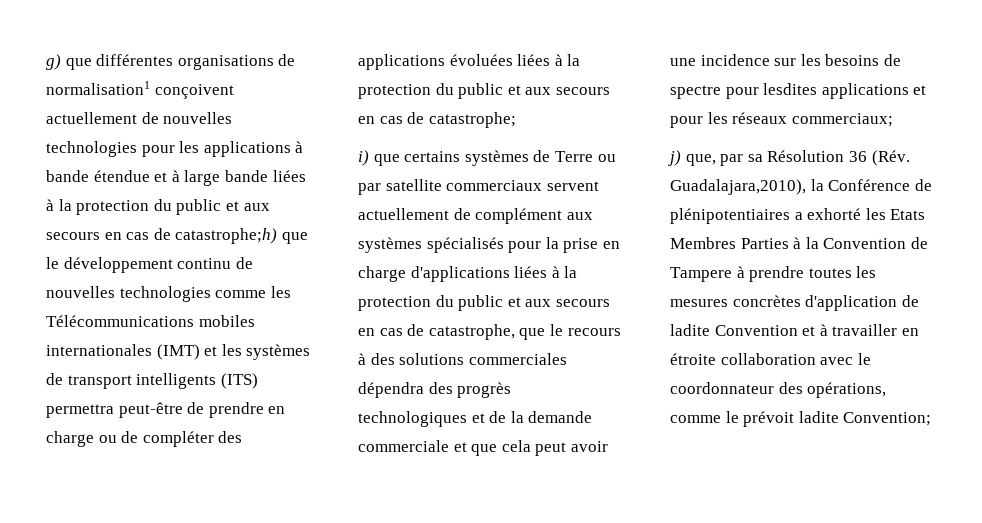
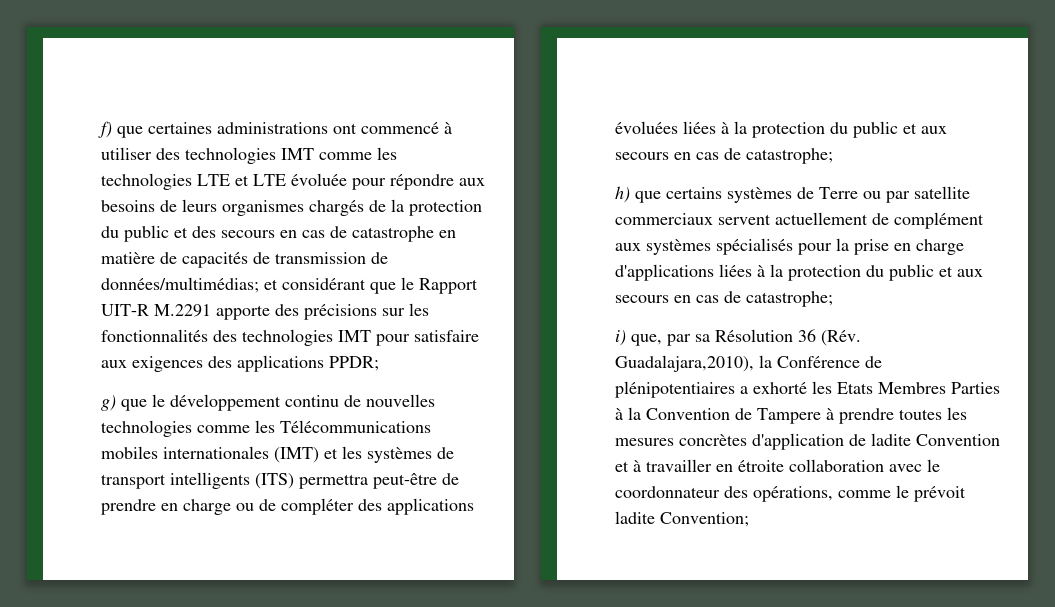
- g) que différentes organisations de normalisation1 conçoivent actuellement de nouvelles technologies pour les applications à bande étendue et à large bande liées à la protection du public et aux secours en cas de catastrophe;h) que le développement continu de nouvelles technologies comme les Télécommunications mobiles internationales (IMT) et les systèmes de transport intelligents (ITS) permettra peut-être de prendre en charge ou de compléter des applications évoluées liées à la protection du public et aux secours en cas de catastrophe;
+ f) que certaines administrations ont commencé à utiliser des technologies IMT comme les technologies LTE et LTE évoluée pour répondre aux besoins de leurs organismes chargés de la protection du public et des secours en cas de catastrophe en matière de capacités de transmission de données/multimédias; et considérant que le Rapport UIT-R M.2291 apporte des précisions sur les fonctionnalités des technologies IMT pour satisfaire aux exigences des applications PPDR;
+ g) que le développement continu de nouvelles technologies comme les Télécommunications mobiles internationales (IMT) et les systèmes de transport intelligents (ITS) permettra peut-être de prendre en charge ou de compléter des applications évoluées liées à la protection du public et aux secours en cas de catastrophe;
- i) que certains systèmes de Terre ou par satellite commerciaux servent actuellement de complément aux systèmes spécialisés pour la prise en charge d'applications liées à la protection du public et aux secours en cas de catastrophe, que le recours à des solutions commerciales dépendra des progrès technologiques et de la demande commerciale et que cela peut avoir une incidence sur les besoins de spectre pour lesdites applications et pour les réseaux commerciaux;
- j) que, par sa Résolution 36 (Rév. Guadalajara,2010), la Conférence de plénipotentiaires a exhorté les Etats Membres Parties à la Convention de Tampere à prendre toutes les mesures concrètes d'application de ladite Convention et à travailler en étroite collaboration avec le coordonnateur des opérations, comme le prévoit ladite Convention;
+ h) que certains systèmes de Terre ou par satellite commerciaux servent actuellement de complément aux systèmes spécialisés pour la prise en charge d'applications liées à la protection du public et aux secours en cas de catastrophe;
+ i) que, par sa Résolution 36 (Rév. Guadalajara,2010), la Conférence de plénipotentiaires a exhorté les Etats Membres Parties à la Convention de Tampere à prendre toutes les mesures concrètes d'application de ladite Convention et à travailler en étroite collaboration avec le coordonnateur des opérations, comme le prévoit ladite Convention;

